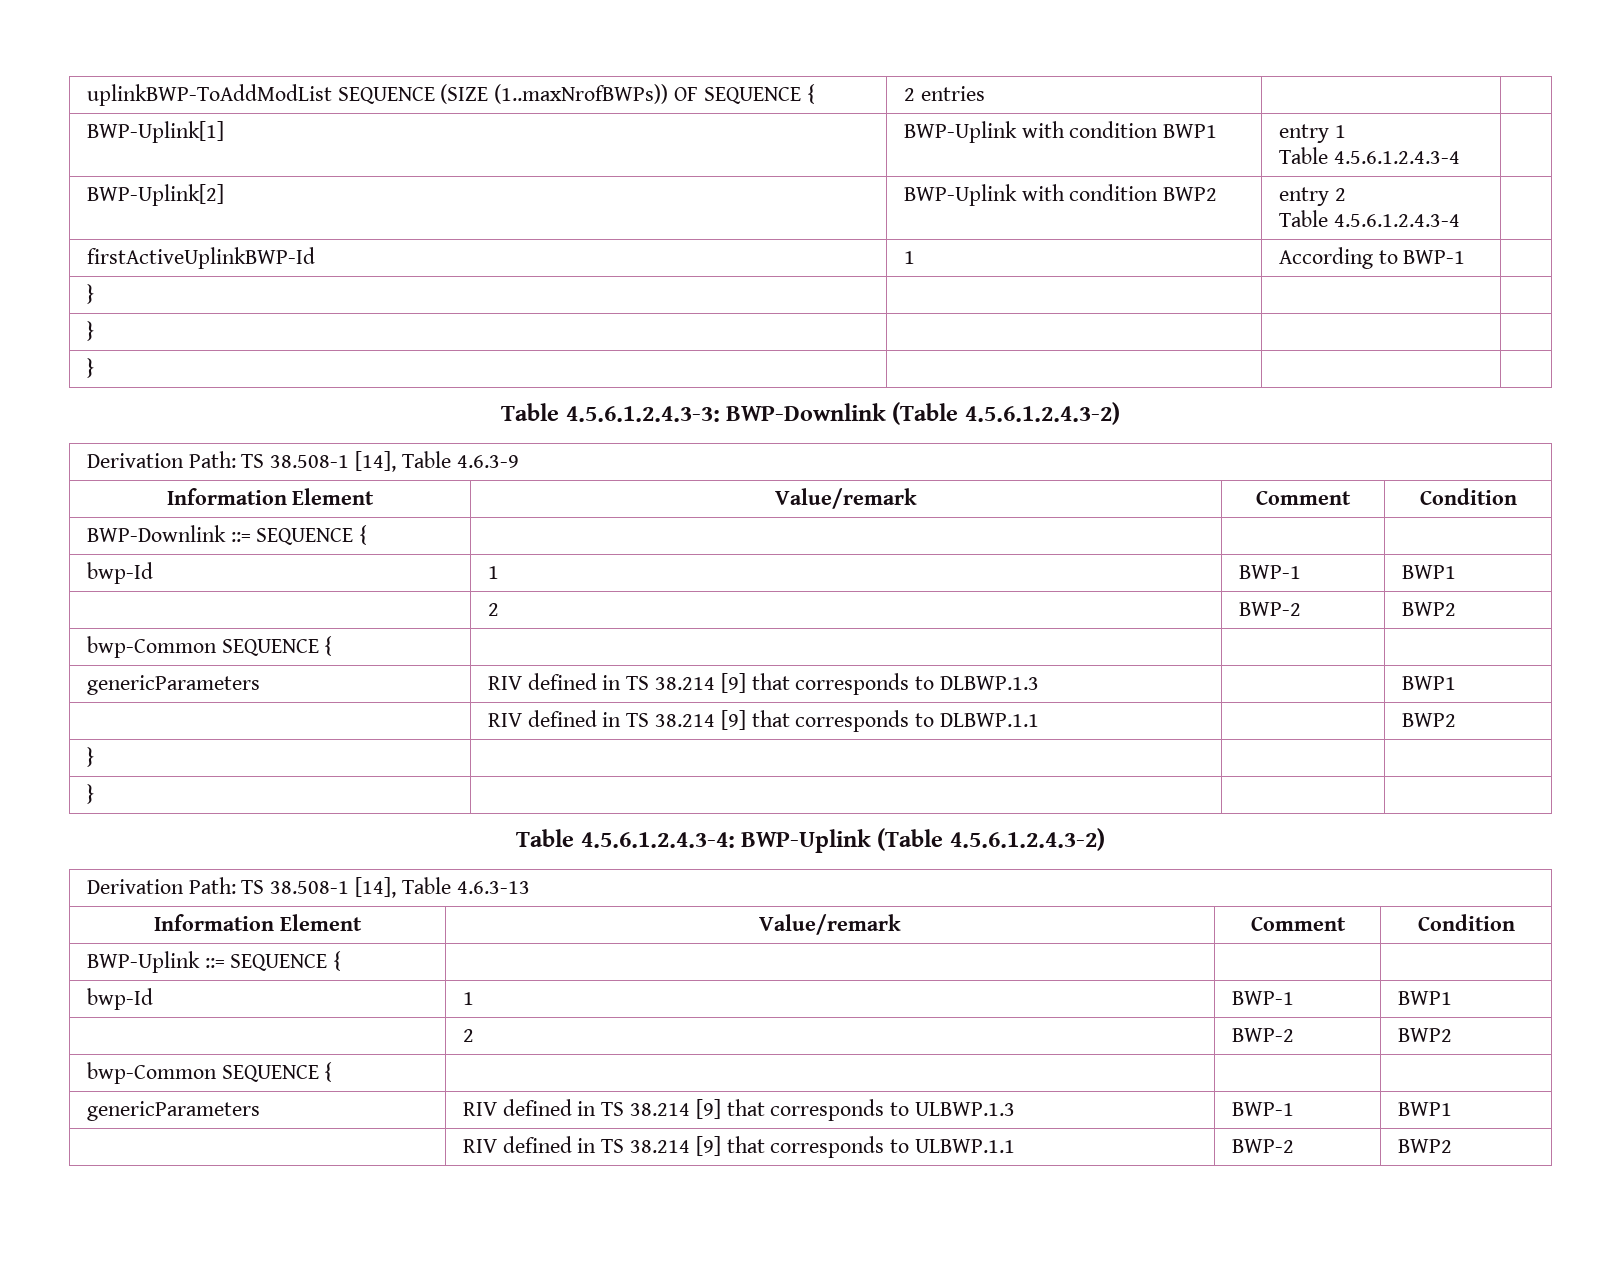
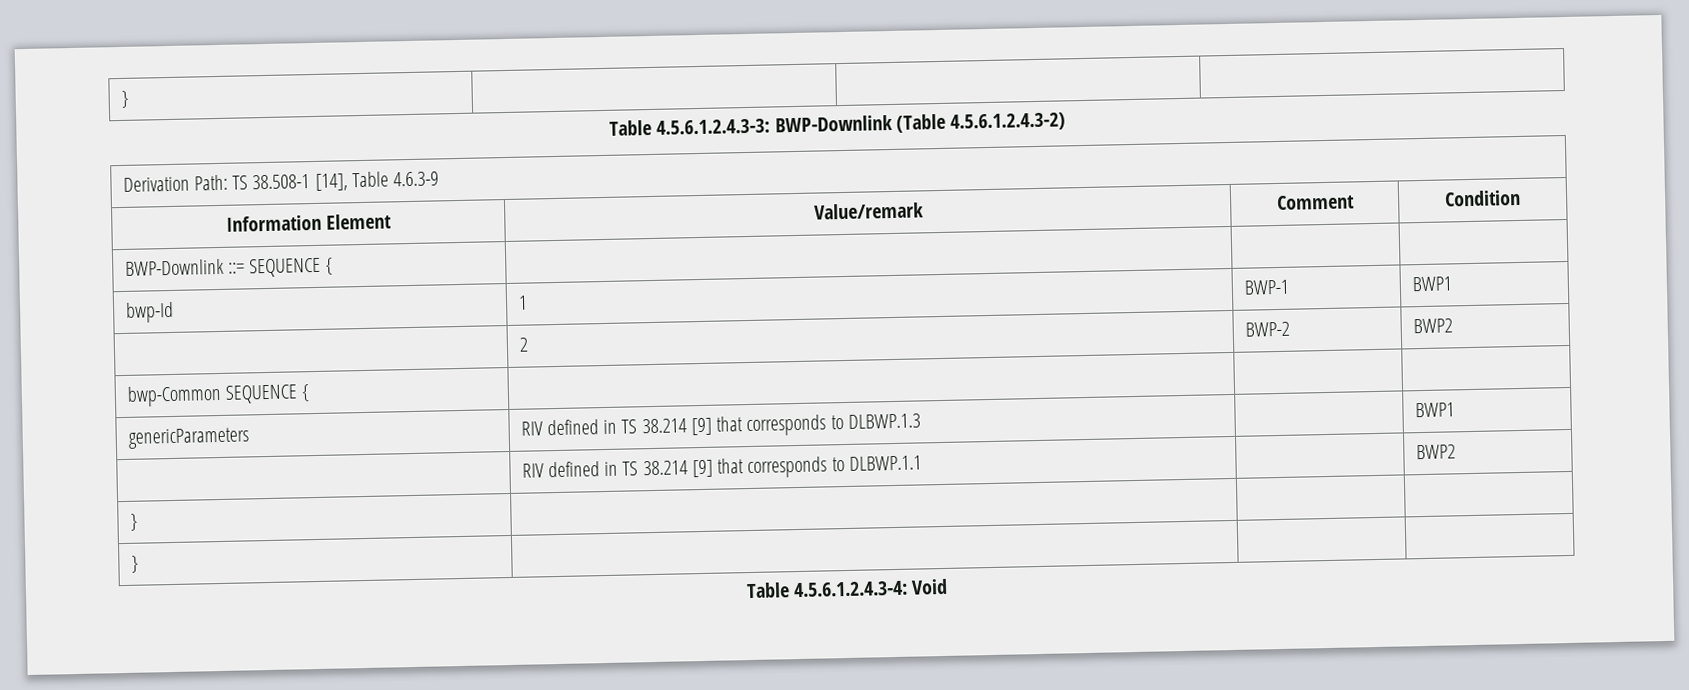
- uplinkBWP-ToAddModList SEQUENCE (SIZE (1..maxNrofBWPs)) OF SEQUENCE { | 2 entries | |
- BWP-Uplink[1] | BWP-Uplink with condition BWP1 | entry 1
- Table 4.5.6.1.2.4.3-4 |
- BWP-Uplink[2] | BWP-Uplink with condition BWP2 | entry 2
- Table 4.5.6.1.2.4.3-4 |
- firstActiveUplinkBWP-Id | 1 | According to BWP-1 |
- } | | |
- } | | |
- Table 4.5.6.1.2.4.3-4: BWP-Uplink (Table 4.5.6.1.2.4.3-2)
- Derivation Path: TS 38.508-1 [14], Table 4.6.3-13
- Information Element | Value/remark | Comment | Condition
- BWP-Uplink ::= SEQUENCE { | | |
- bwp-Id | 1 | BWP-1 | BWP1
- | 2 | BWP-2 | BWP2
- bwp-Common SEQUENCE { | | |
- genericParameters | RIV defined in TS 38.214 [9] that corresponds to ULBWP.1.3 | BWP-1 | BWP1
- | RIV defined in TS 38.214 [9] that corresponds to ULBWP.1.1 | BWP-2 | BWP2
+ Table 4.5.6.1.2.4.3-4: Void

